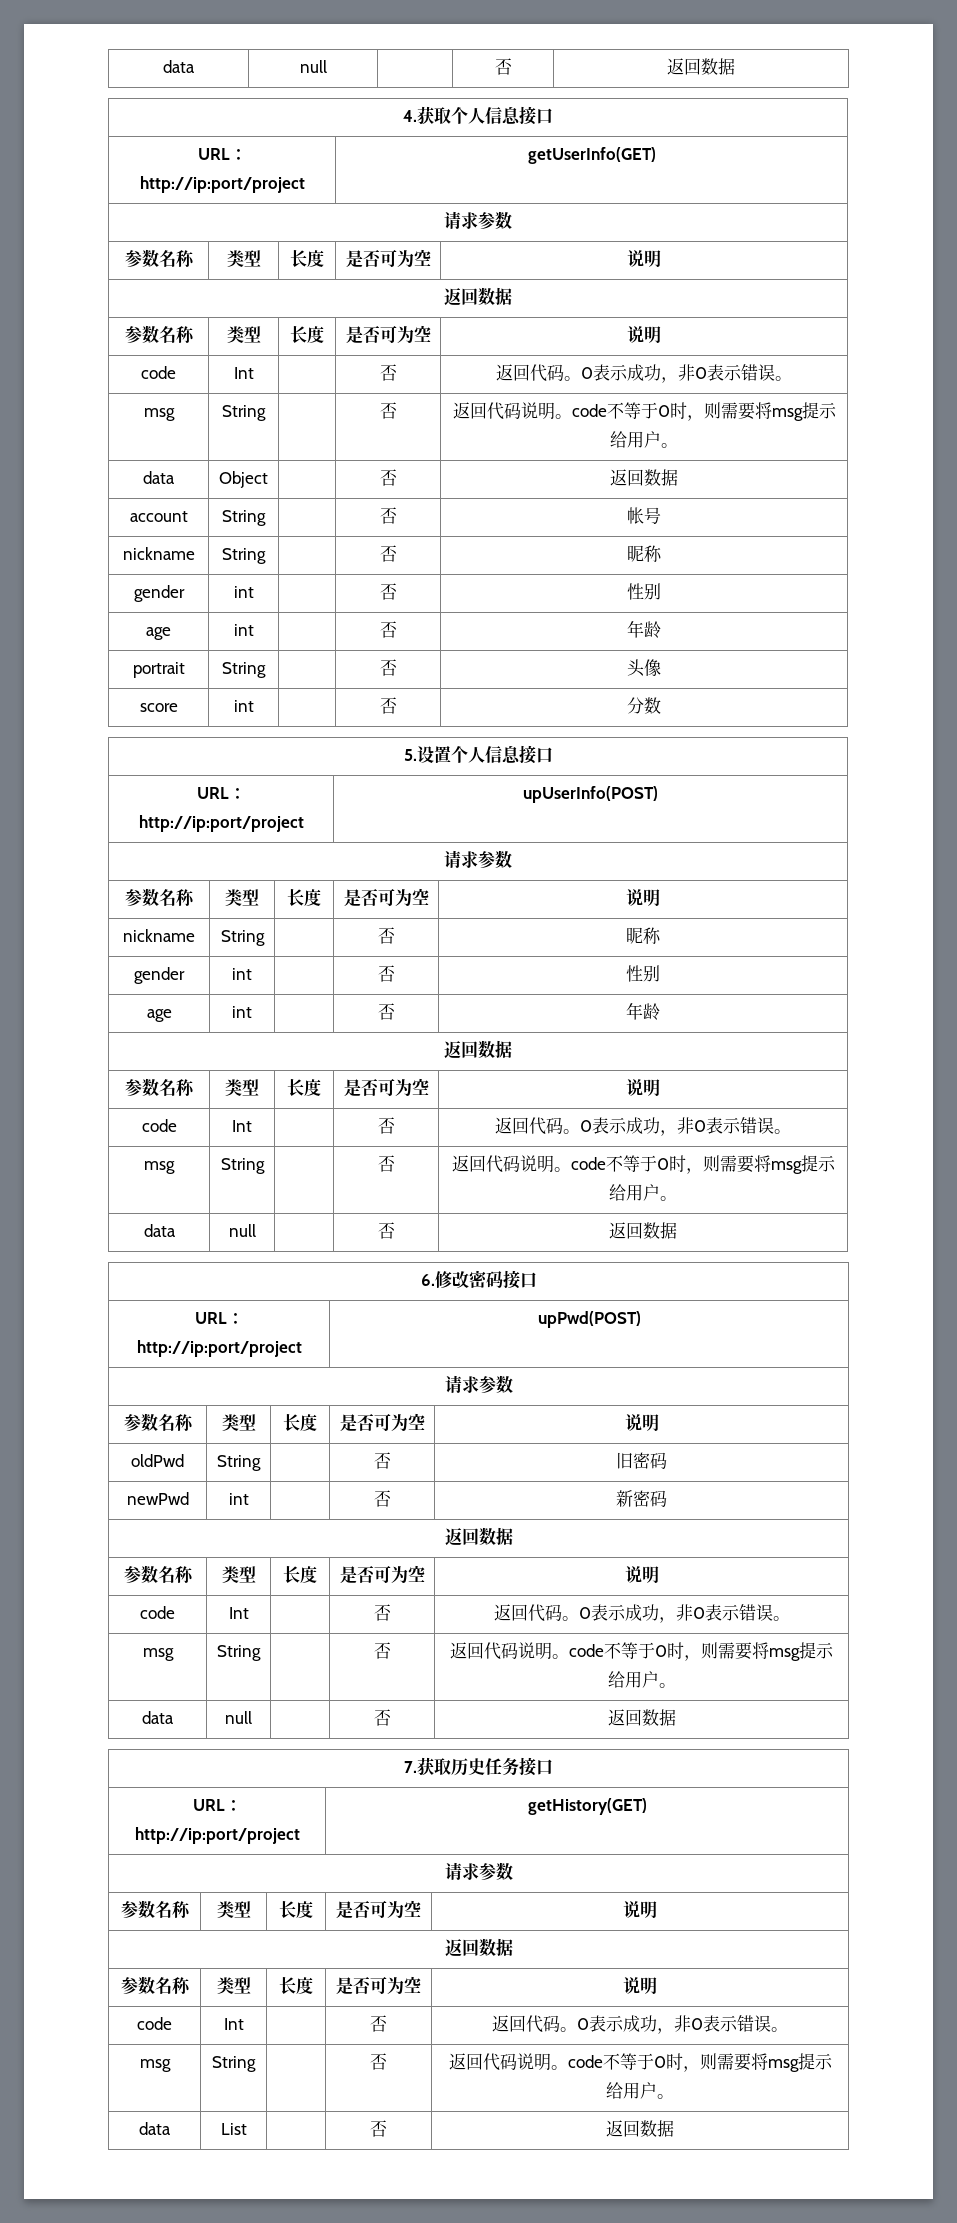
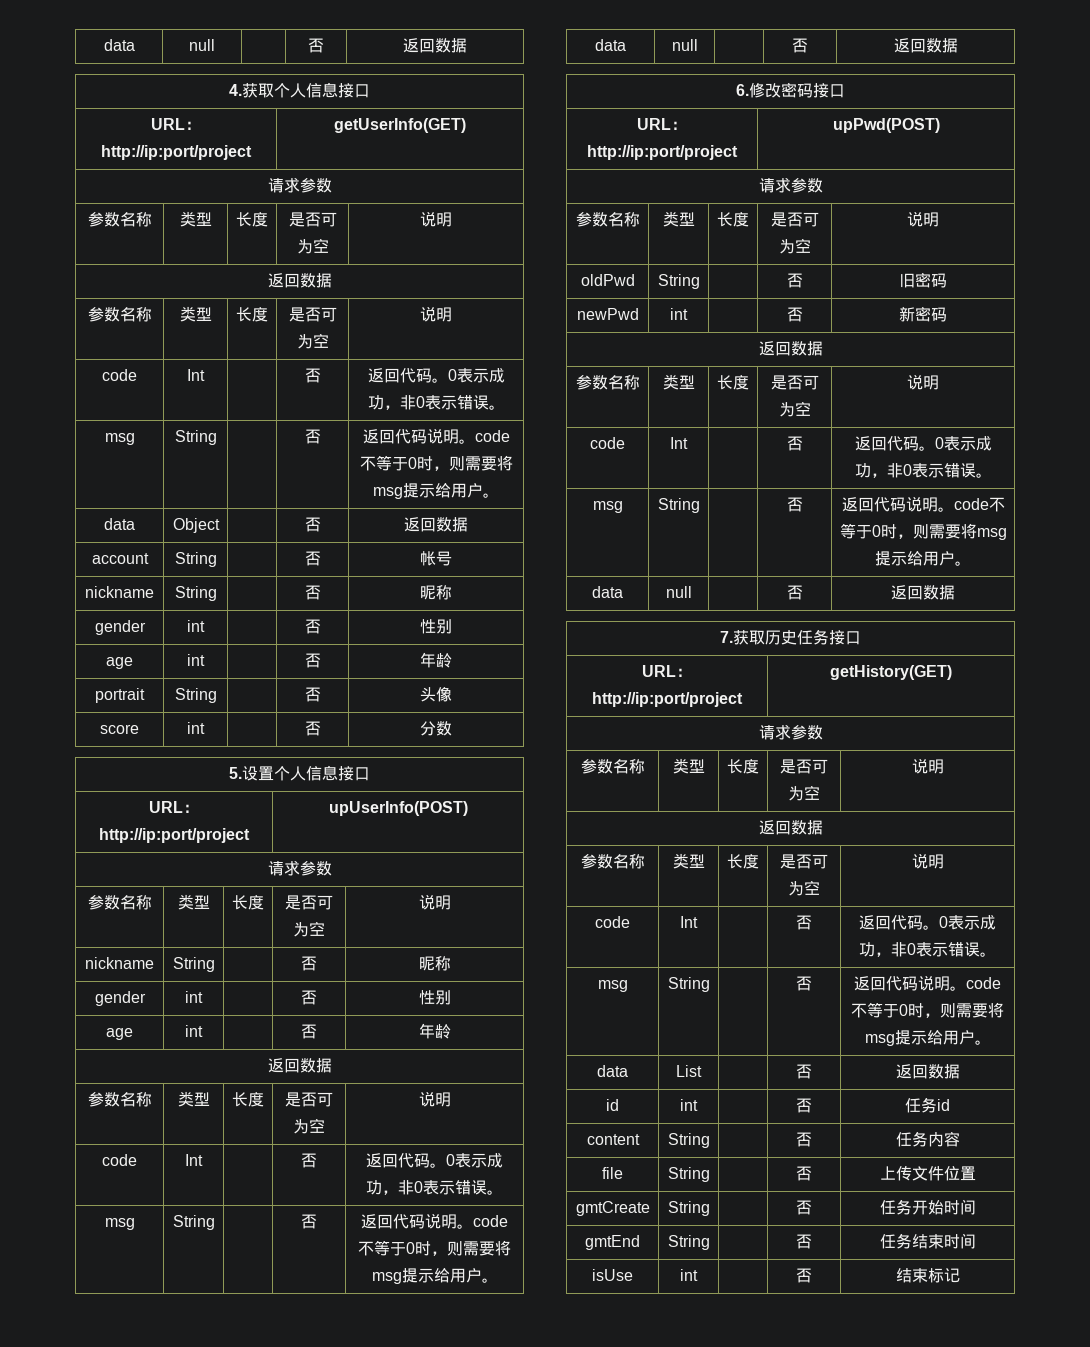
+ id | int | | 否 | 任务id
+ content | String | | 否 | 任务内容
+ file | String | | 否 | 上传文件位置
+ gmtCreate | String | | 否 | 任务开始时间
+ gmtEnd | String | | 否 | 任务结束时间
+ isUse | int | | 否 | 结束标记

